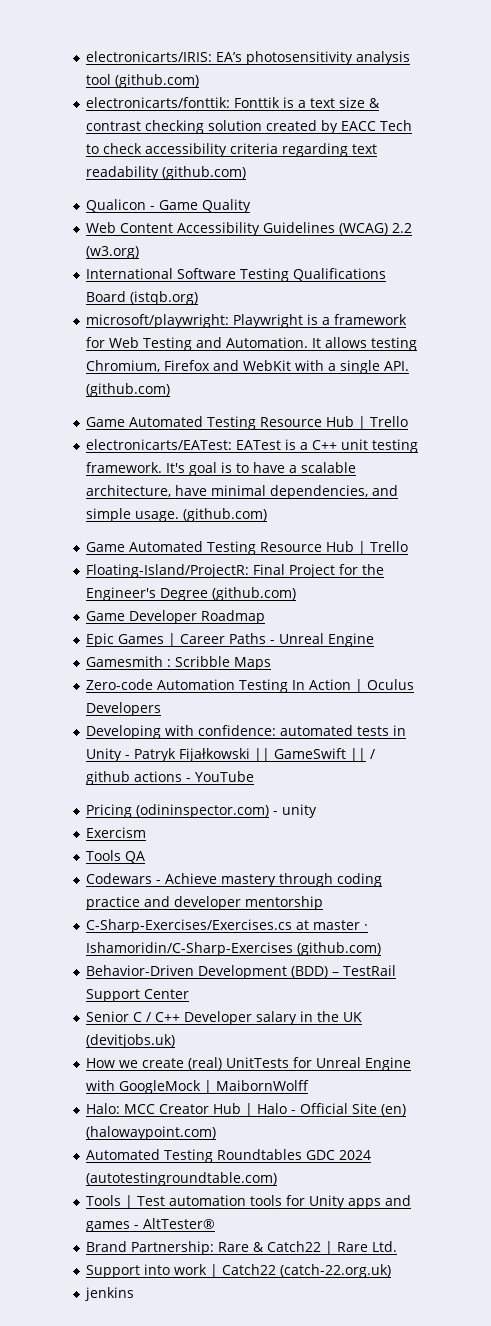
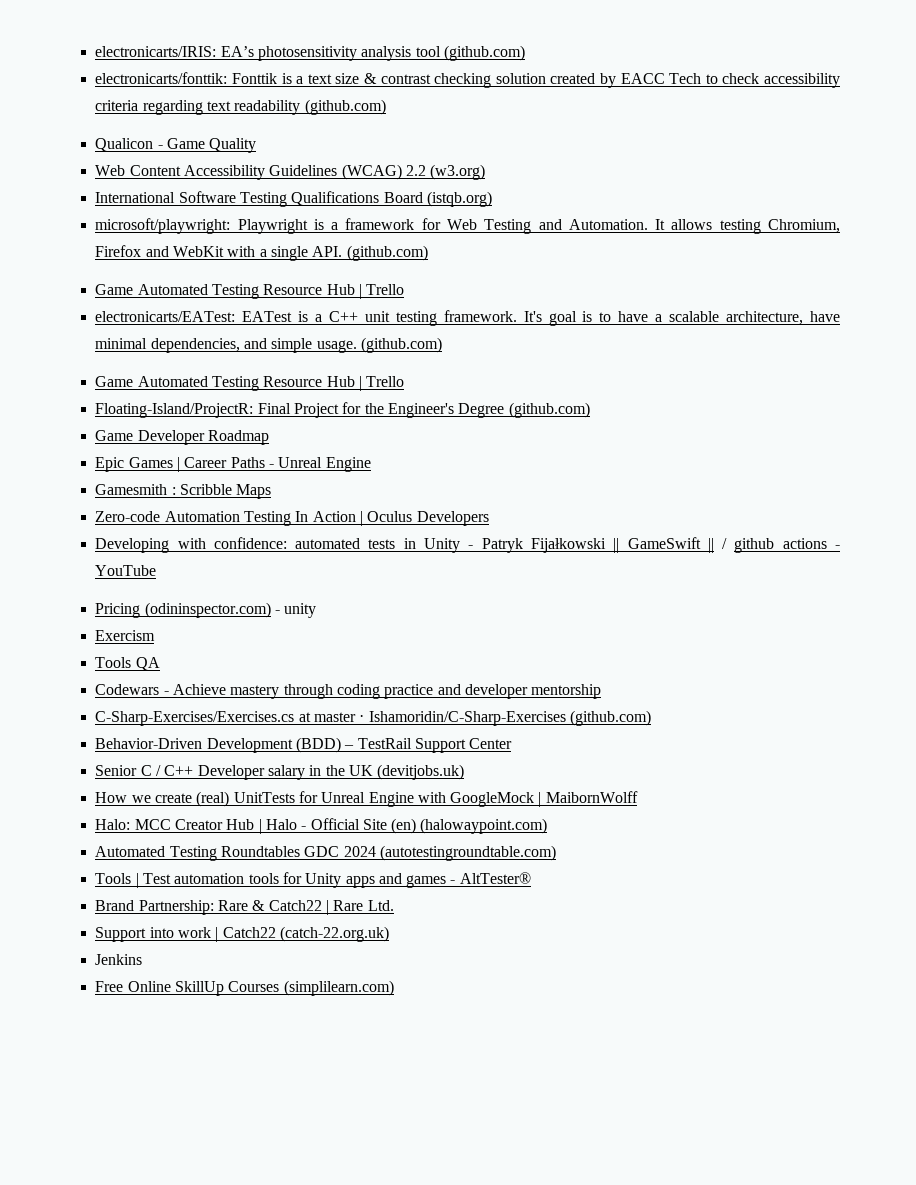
- jenkins
+ Jenkins
+ Free Online SkillUp Courses (simplilearn.com)

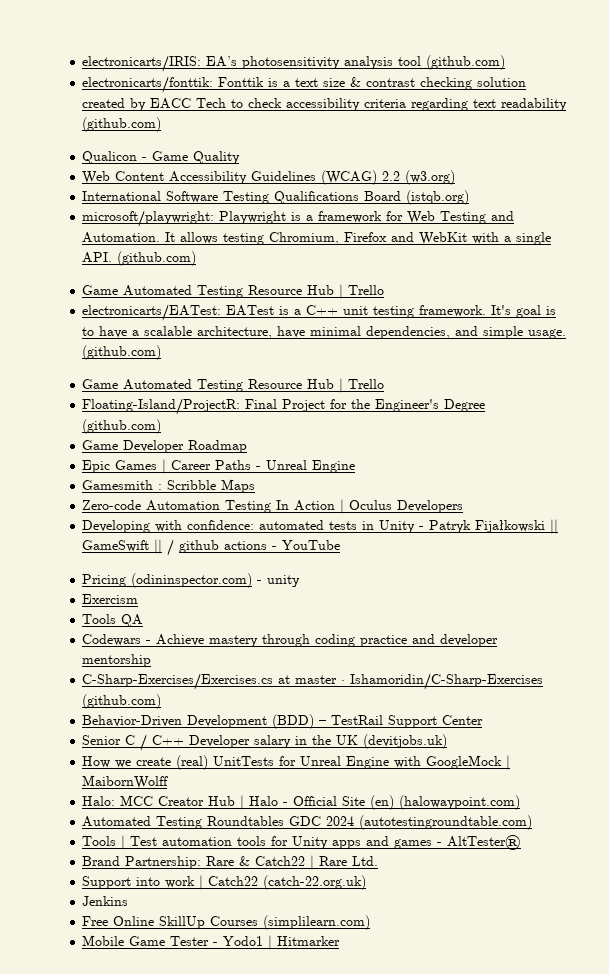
+ Mobile Game Tester - Yodo1 | Hitmarker

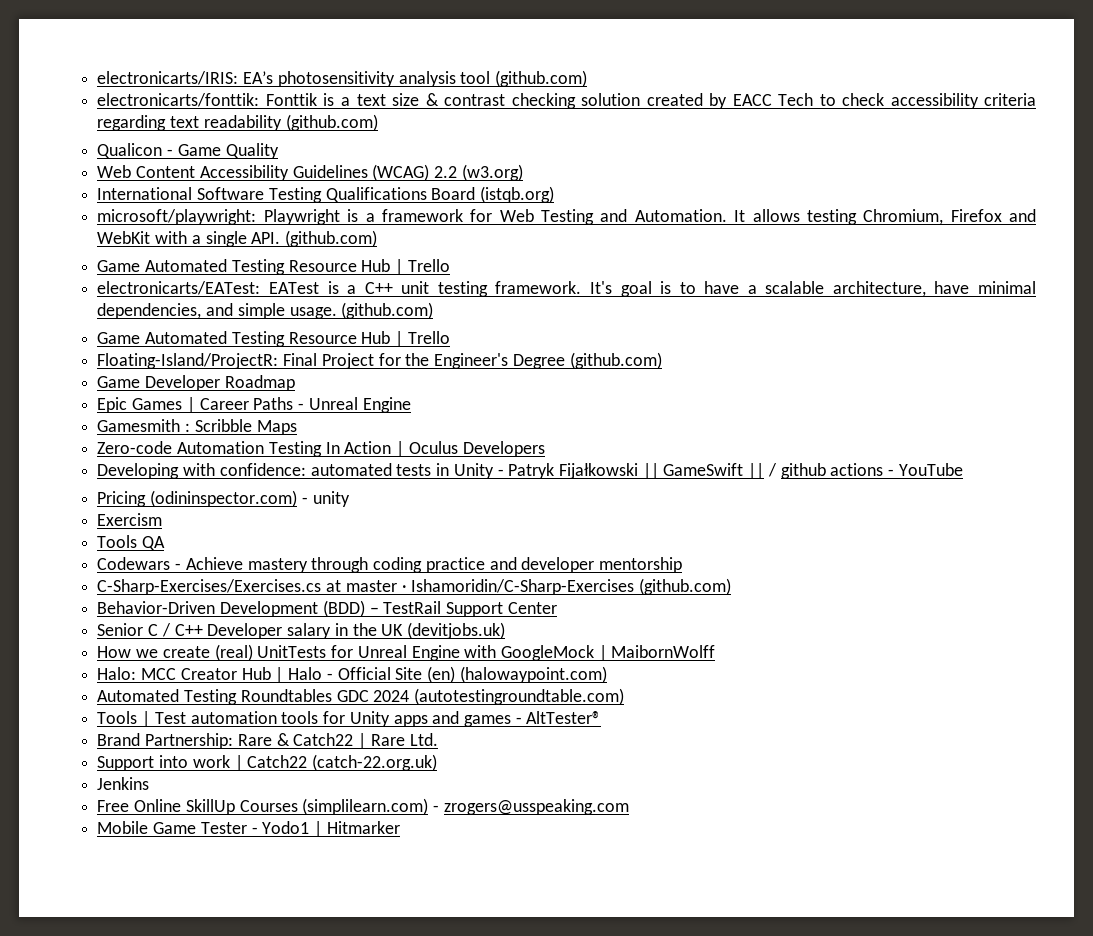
- Free Online SkillUp Courses (simplilearn.com)
+ Free Online SkillUp Courses (simplilearn.com) - zrogers@usspeaking.com

